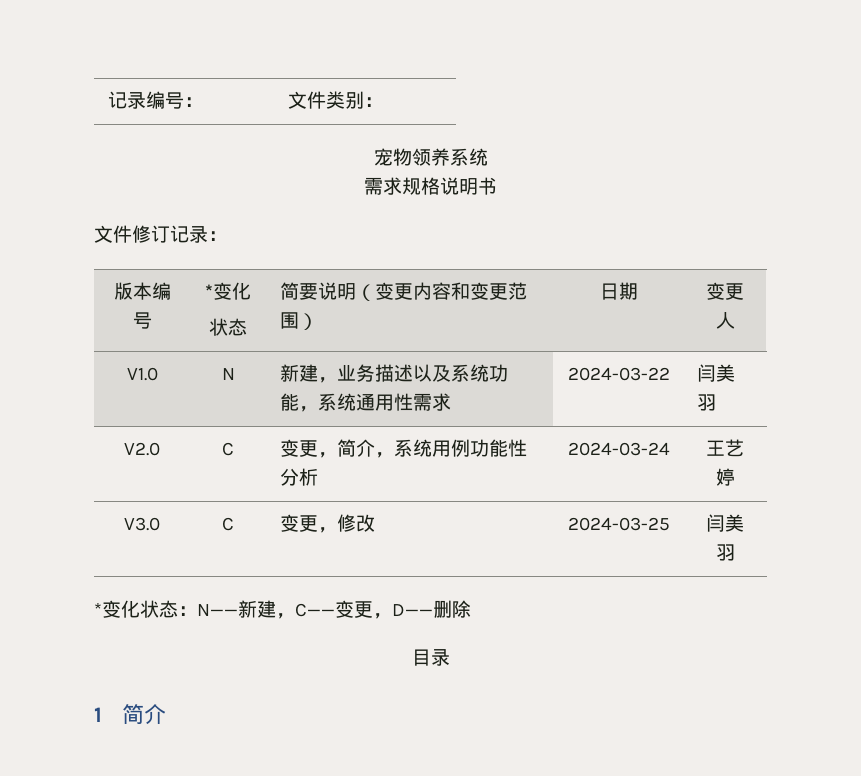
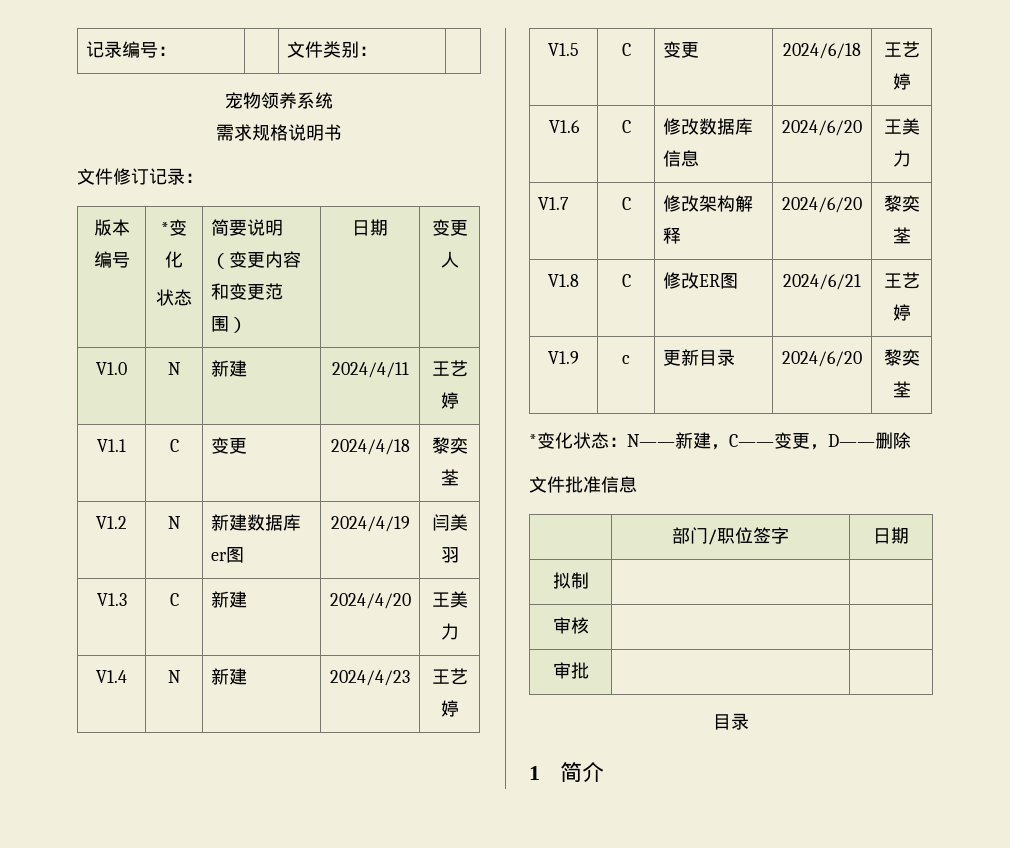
- V1.0 | N | 新建，业务描述以及系统功能，系统通用性需求 | 2024-03-22 | 闫美羽
- V2.0 | C | 变更，简介，系统用例功能性分析 | 2024-03-24 | 王艺婷
- V3.0 | C | 变更，修改 | 2024-03-25 | 闫美羽
+ V1.0 | N | 新建 | 2024/4/11 | 王艺婷
+ V1.1 | C | 变更 | 2024/4/18 | 黎奕荃
+ V1.2 | N | 新建数据库er图 | 2024/4/19 | 闫美羽
+ V1.3 | C | 新建 | 2024/4/20 | 王美力
+ V1.4 | N | 新建 | 2024/4/23 | 王艺婷
+ V1.5 | C | 变更 | 2024/6/18 | 王艺婷
+ V1.6 | C | 修改数据库信息 | 2024/6/20 | 王美力
+ V1.7 | C | 修改架构解释 | 2024/6/20 | 黎奕荃
+ V1.8 | C | 修改ER图 | 2024/6/21 | 王艺婷
+ V1.9 | c | 更新目录 | 2024/6/20 | 黎奕荃
+ 文件批准信息
+ | 部门/职位签字 | 日期
+ 拟制 | |
+ 审核 | |
+ 审批 | |

